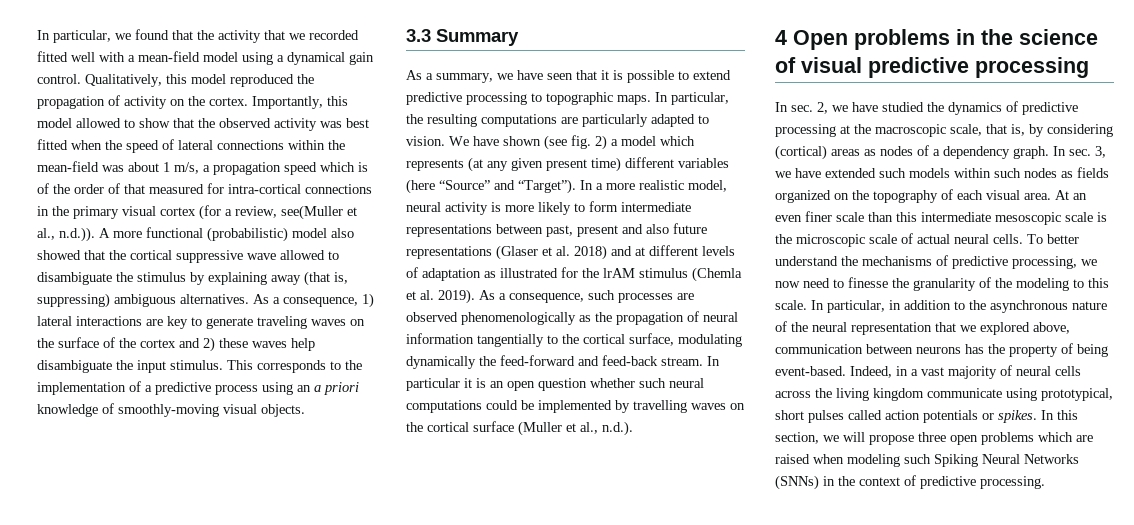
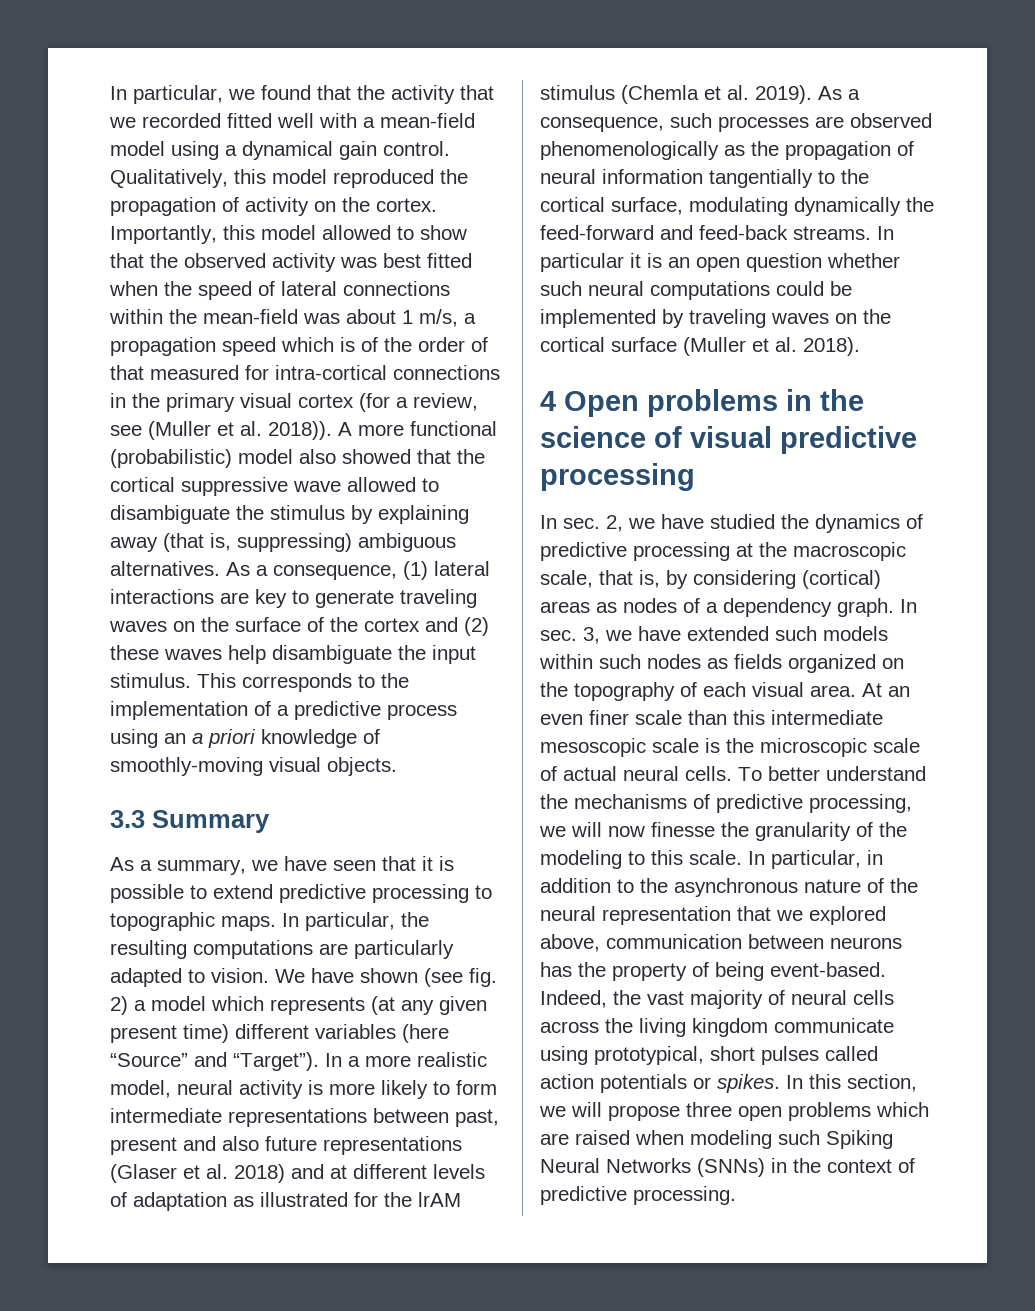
- Importantly, this model allowed to show that the observed activity was best fitted when the speed of lateral connections within the mean-field was about 1 m/s, a propagation speed which is of the order of that measured for intra-cortical connections in the primary visual cortex (for a review, see(Muller et al., n.d.)). A more functional (probabilistic) model also showed that the cortical suppressive wave allowed to disambiguate the stimulus by explaining away (that is, suppressing) ambiguous alternatives.
+ Importantly, this model allowed to show that the observed activity was best fitted when the speed of lateral connections within the mean-field was about 1 m/s, a propagation speed which is of the order of that measured for intra-cortical connections in the primary visual cortex (for a review, see (Muller et al. 2018)). A more functional (probabilistic) model also showed that the cortical suppressive wave allowed to disambiguate the stimulus by explaining away (that is, suppressing) ambiguous alternatives.
- As a consequence, 1) lateral interactions are key to generate traveling waves on the surface of the cortex and 2) these waves help disambiguate the input stimulus.
+ As a consequence, (1) lateral interactions are key to generate traveling waves on the surface of the cortex and (2) these waves help disambiguate the input stimulus.
- As a consequence, such processes are observed phenomenologically as the propagation of neural information tangentially to the cortical surface, modulating dynamically the feed-forward and feed-back stream.
+ As a consequence, such processes are observed phenomenologically as the propagation of neural information tangentially to the cortical surface, modulating dynamically the feed-forward and feed-back streams.
- In particular it is an open question whether such neural computations could be implemented by travelling waves on the cortical surface (Muller et al., n.d.).
+ In particular it is an open question whether such neural computations could be implemented by traveling waves on the cortical surface (Muller et al. 2018).
- To better understand the mechanisms of predictive processing, we now need to finesse the granularity of the modeling to this scale.
+ To better understand the mechanisms of predictive processing, we will now finesse the granularity of the modeling to this scale.
- Indeed, in a vast majority of neural cells across the living kingdom communicate using prototypical, short pulses called action potentials or spikes.
+ Indeed, the vast majority of neural cells across the living kingdom communicate using prototypical, short pulses called action potentials or spikes.

